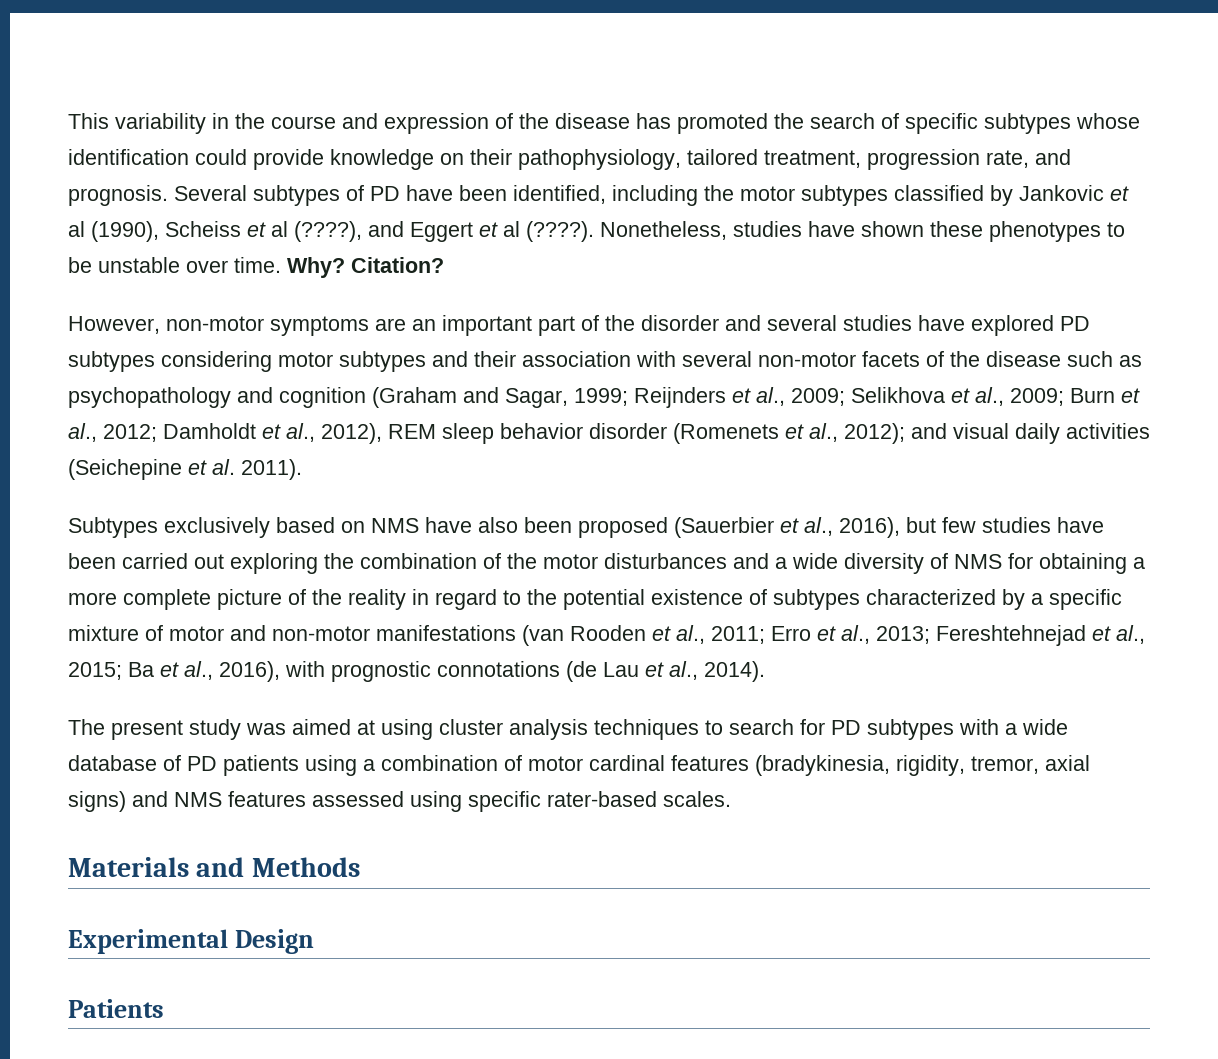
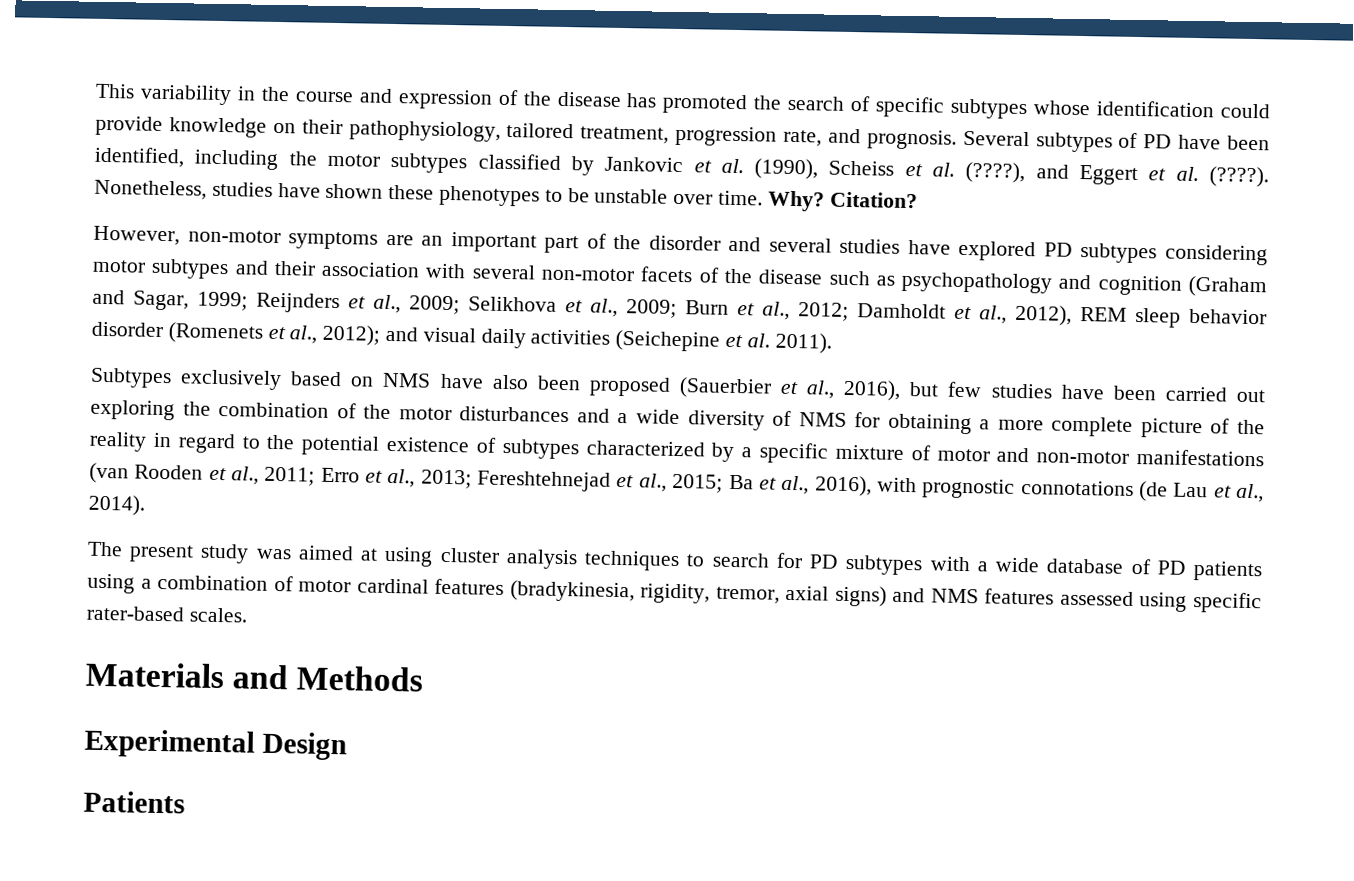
- Several subtypes of PD have been identified, including the motor subtypes classified by Jankovic et al (1990), Scheiss et al (????), and Eggert et al (????).
+ Several subtypes of PD have been identified, including the motor subtypes classified by Jankovic et al. (1990), Scheiss et al. (????), and Eggert et al. (????).

